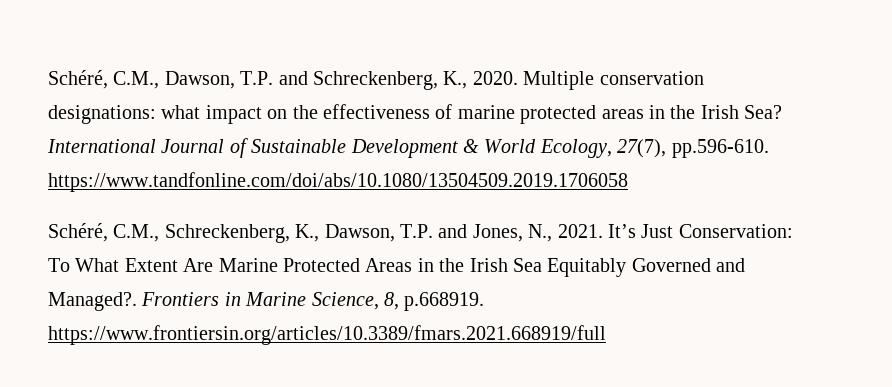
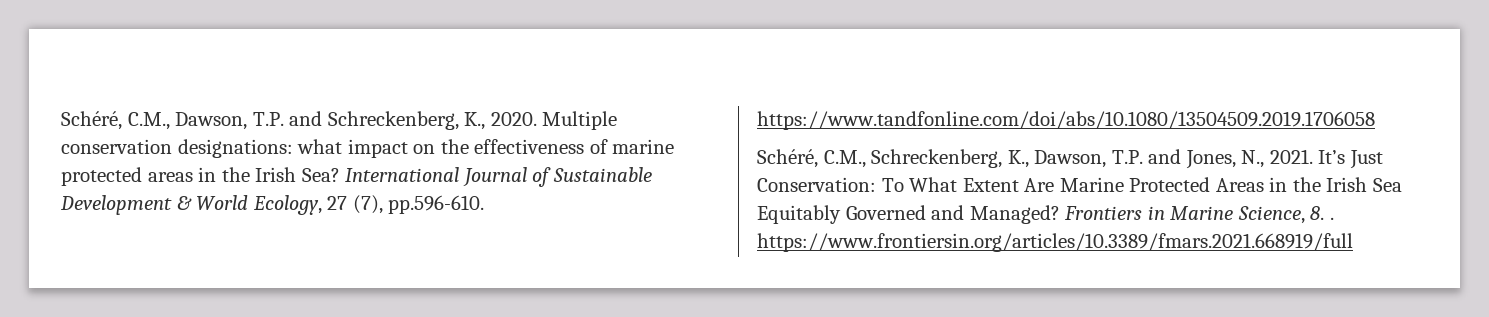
- International Journal of Sustainable Development & World Ecology, 27(7), pp.596-610. https://www.tandfonline.com/doi/abs/10.1080/13504509.2019.1706058
+ International Journal of Sustainable Development & World Ecology, 27 (7), pp.596-610. https://www.tandfonline.com/doi/abs/10.1080/13504509.2019.1706058
- It’s Just Conservation: To What Extent Are Marine Protected Areas in the Irish Sea Equitably Governed and Managed?.
+ It’s Just Conservation: To What Extent Are Marine Protected Areas in the Irish Sea Equitably Governed and Managed?
- Frontiers in Marine Science, 8, p.668919. https://www.frontiersin.org/articles/10.3389/fmars.2021.668919/full
+ Frontiers in Marine Science, 8. . https://www.frontiersin.org/articles/10.3389/fmars.2021.668919/full

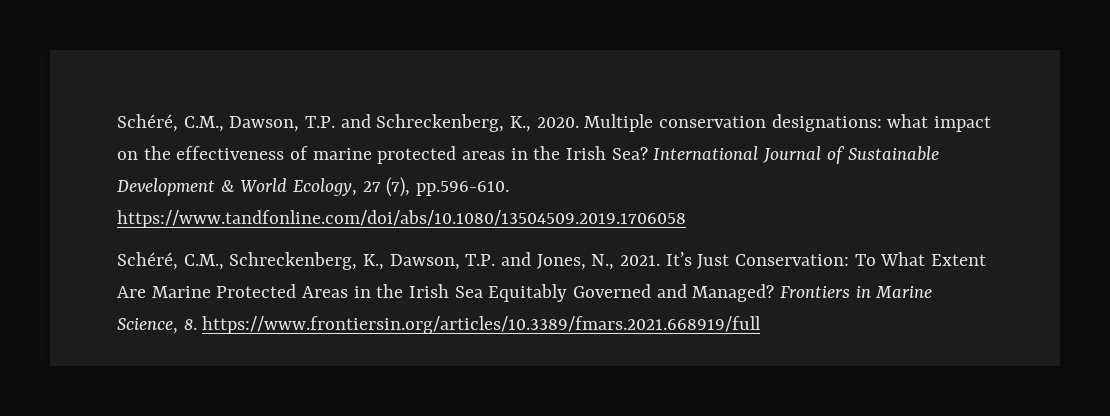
- Frontiers in Marine Science, 8. . https://www.frontiersin.org/articles/10.3389/fmars.2021.668919/full
+ Frontiers in Marine Science, 8. https://www.frontiersin.org/articles/10.3389/fmars.2021.668919/full

